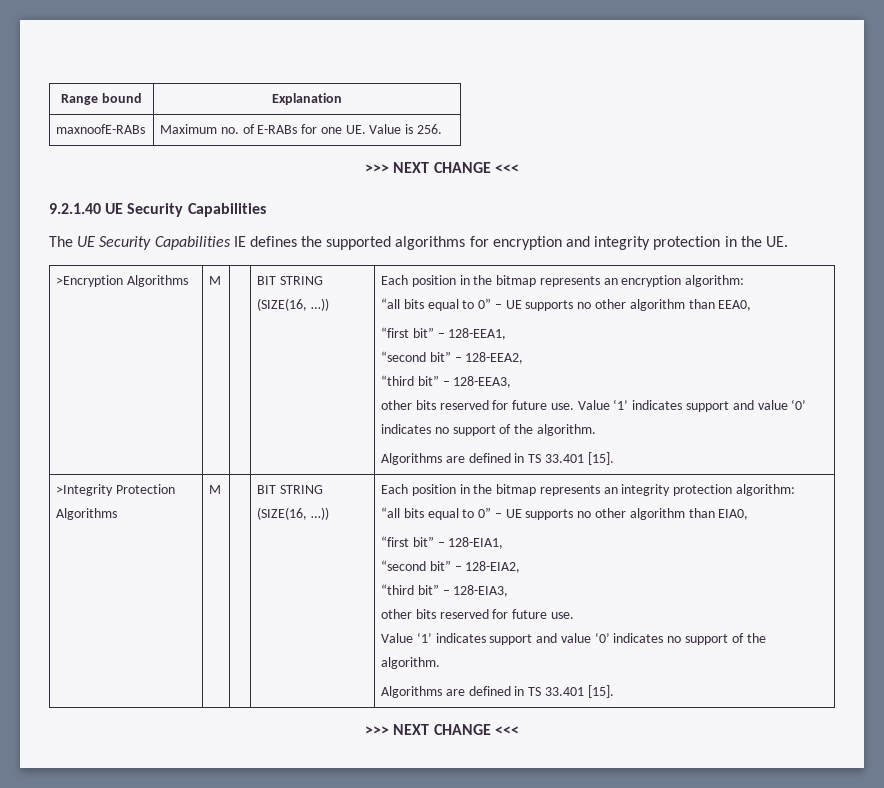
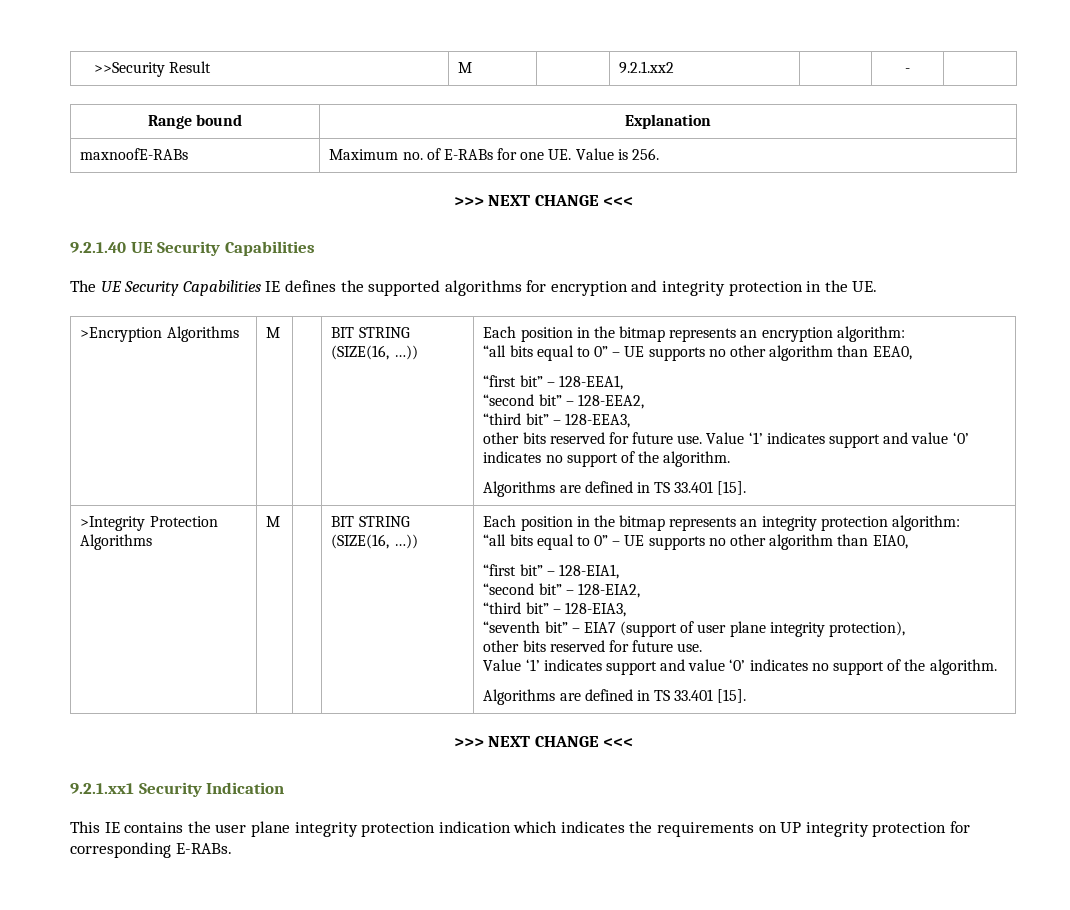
+ >>Security Result | M | | 9.2.1.xx2 | | - |
+ “seventh bit” – EIA7 (support of user plane integrity protection),
+ 9.2.1.xx1 Security Indication
+ This IE contains the user plane integrity protection indication which indicates the requirements on UP integrity protection for corresponding E-RABs.

